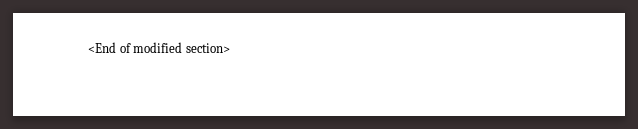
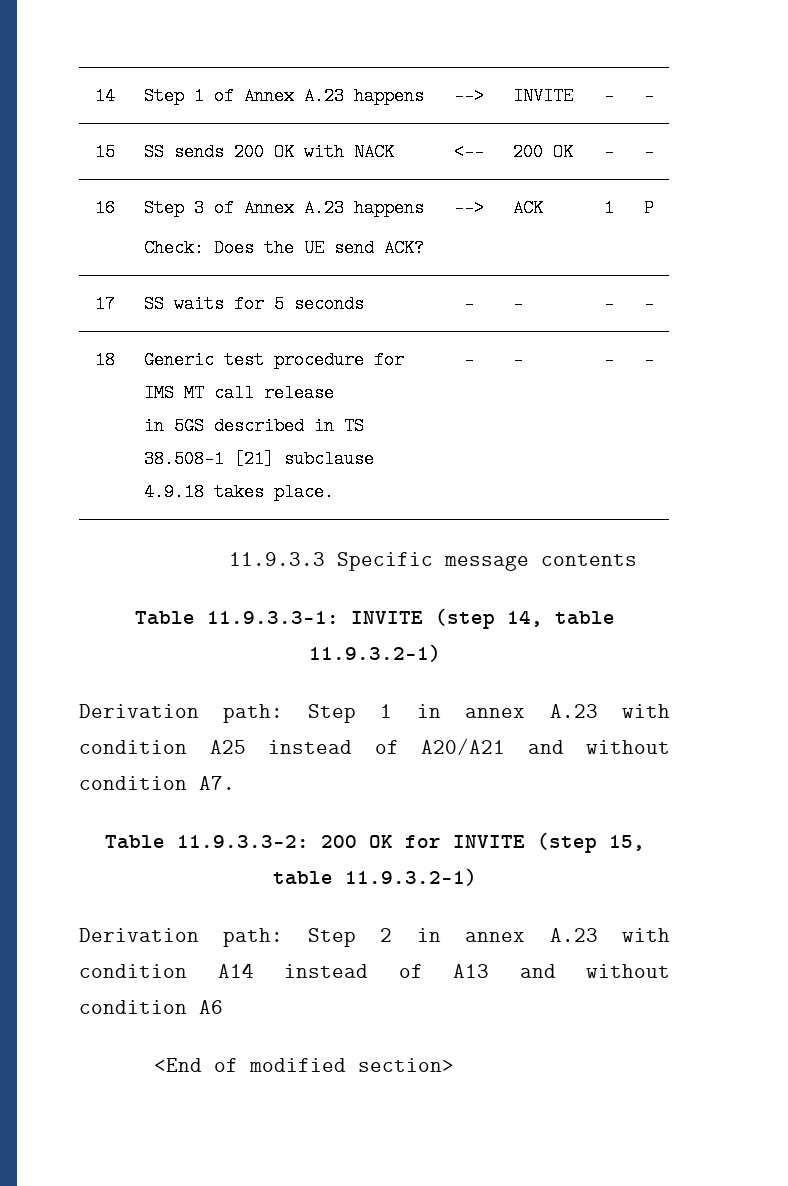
+ 14 | Step 1 of Annex A.23 happens | --> | INVITE | - | -
+ 15 | SS sends 200 OK with NACK | <-- | 200 OK | - | -
+ 16 | Step 3 of Annex A.23 happens
+ Check: Does the UE send ACK? | --> | ACK | 1 | P
+ 17 | SS waits for 5 seconds | - | - | - | -
+ 18 | Generic test procedure for IMS MT call release
+ in 5GS described in TS 38.508-1 [21] subclause 4.9.18 takes place. | - | - | - | -
+ 11.9.3.3 Specific message contents
+ Table 11.9.3.3-1: INVITE (step 14, table 11.9.3.2-1)
+ Derivation path: Step 1 in annex A.23 with condition A25 instead of A20/A21 and without condition A7.
+ Table 11.9.3.3-2: 200 OK for INVITE (step 15, table 11.9.3.2-1)
+ Derivation path: Step 2 in annex A.23 with condition A14 instead of A13 and without condition A6

